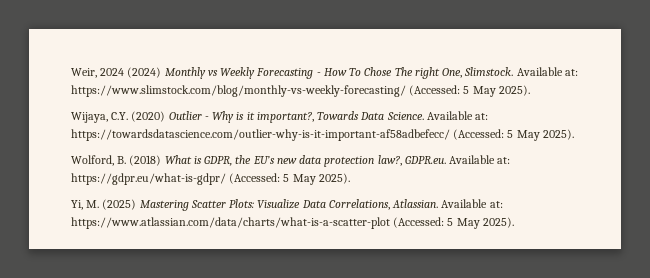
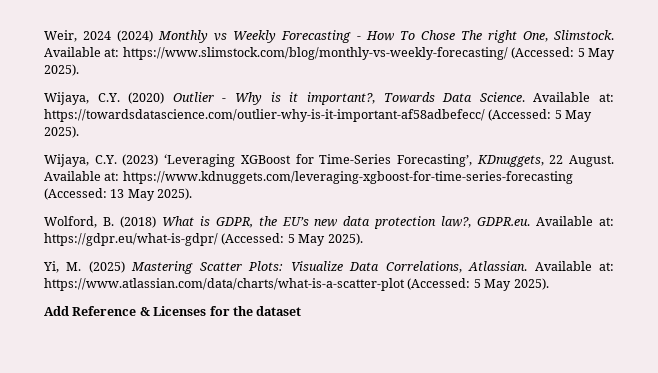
+ Wijaya, C.Y. (2023) ‘Leveraging XGBoost for Time-Series Forecasting’, KDnuggets, 22 August. Available at: https://www.kdnuggets.com/leveraging-xgboost-for-time-series-forecasting (Accessed: 13 May 2025).
+ Add Reference & Licenses for the dataset

